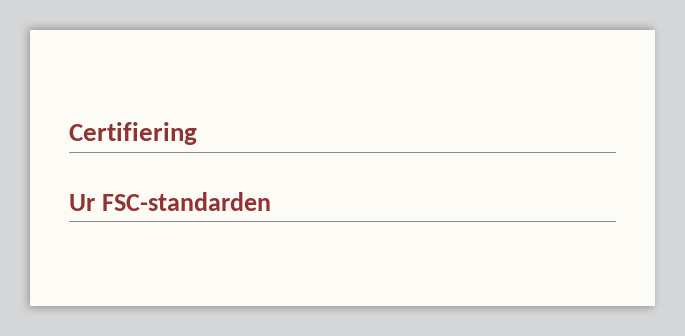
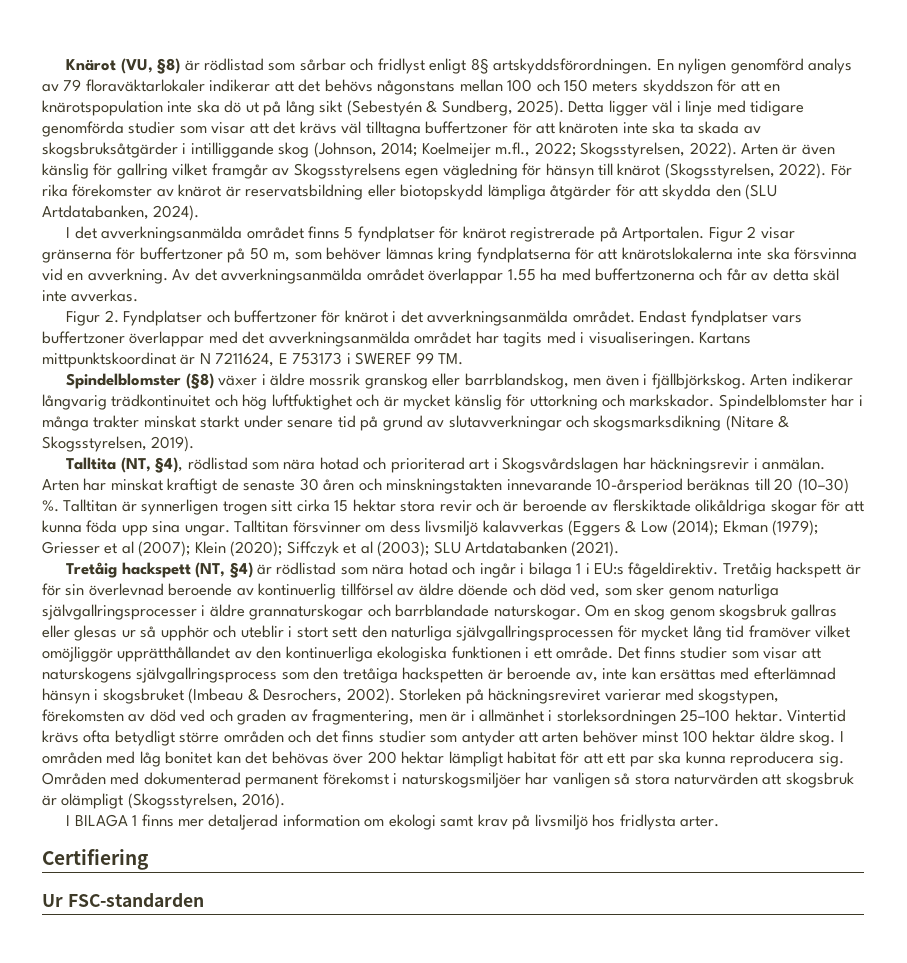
+ Knärot (VU, §8) är rödlistad som sårbar och fridlyst enligt 8§ artskyddsförordningen. En nyligen genomförd analys av 79 floraväktarlokaler indikerar att det behövs någonstans mellan 100 och 150 meters skyddszon för att en knärotspopulation inte ska dö ut på lång sikt (Sebestyén & Sundberg, 2025). Detta ligger väl i linje med tidigare genomförda studier som visar att det krävs väl tilltagna buffertzoner för att knäroten inte ska ta skada av skogsbruksåtgärder i intilliggande skog (Johnson, 2014; Koelmeijer m.fl., 2022; Skogsstyrelsen, 2022). Arten är även känslig för gallring vilket framgår av Skogsstyrelsens egen vägledning för hänsyn till knärot (Skogsstyrelsen, 2022). För rika förekomster av knärot är reservatsbildning eller biotopskydd lämpliga åtgärder för att skydda den (SLU Artdatabanken, 2024).
+ I det avverkningsanmälda området finns 5 fyndplatser för knärot registrerade på Artportalen. Figur 2 visar gränserna för buffertzoner på 50 m, som behöver lämnas kring fyndplatserna för att knärotslokalerna inte ska försvinna vid en avverkning. Av det avverkningsanmälda området överlappar 1.55 ha med buffertzonerna och får av detta skäl inte avverkas.
+ Figur 2. Fyndplatser och buffertzoner för knärot i det avverkningsanmälda området. Endast fyndplatser vars buffertzoner överlappar med det avverkningsanmälda området har tagits med i visualiseringen. Kartans mittpunktskoordinat är N 7211624, E 753173 i SWEREF 99 TM.
+ Spindelblomster (§8) växer i äldre mossrik granskog eller barrblandskog, men även i fjällbjörkskog. Arten indikerar långvarig trädkontinuitet och hög luftfuktighet och är mycket känslig för uttorkning och markskador. Spindelblomster har i många trakter minskat starkt under senare tid på grund av slutavverkningar och skogsmarksdikning (Nitare & Skogsstyrelsen, 2019).
+ Talltita (NT, §4), rödlistad som nära hotad och prioriterad art i Skogsvårdslagen har häckningsrevir i anmälan. Arten har minskat kraftigt de senaste 30 åren och minskningstakten innevarande 10-årsperiod beräknas till 20 (10–30) %. Talltitan är synnerligen trogen sitt cirka 15 hektar stora revir och är beroende av flerskiktade olikåldriga skogar för att kunna föda upp sina ungar. Talltitan försvinner om dess livsmiljö kalavverkas (Eggers & Low (2014); Ekman (1979); Griesser et al (2007); Klein (2020); Siffczyk et al (2003); SLU Artdatabanken (2021).
+ Tretåig hackspett (NT, §4) är rödlistad som nära hotad och ingår i bilaga 1 i EU:s fågeldirektiv. Tretåig hackspett är för sin överlevnad beroende av kontinuerlig tillförsel av äldre döende och död ved, som sker genom naturliga självgallringsprocesser i äldre grannaturskogar och barrblandade naturskogar. Om en skog genom skogsbruk gallras eller glesas ur så upphör och uteblir i stort sett den naturliga självgallringsprocessen för mycket lång tid framöver vilket omöjliggör upprätthållandet av den kontinuerliga ekologiska funktionen i ett område. Det finns studier som visar att naturskogens självgallringsprocess som den tretåiga hackspetten är beroende av, inte kan ersättas med efterlämnad hänsyn i skogsbruket (Imbeau & Desrochers, 2002). Storleken på häckningsreviret varierar med skogstypen, förekomsten av död ved och graden av fragmentering, men är i allmänhet i storleksordningen 25–100 hektar. Vintertid krävs ofta betydligt större områden och det finns studier som antyder att arten behöver minst 100 hektar äldre skog. I områden med låg bonitet kan det behövas över 200 hektar lämpligt habitat för att ett par ska kunna reproducera sig. Områden med dokumenterad permanent förekomst i naturskogsmiljöer har vanligen så stora naturvärden att skogsbruk är olämpligt (Skogsstyrelsen, 2016).
+ I BILAGA 1 finns mer detaljerad information om ekologi samt krav på livsmiljö hos fridlysta arter.

